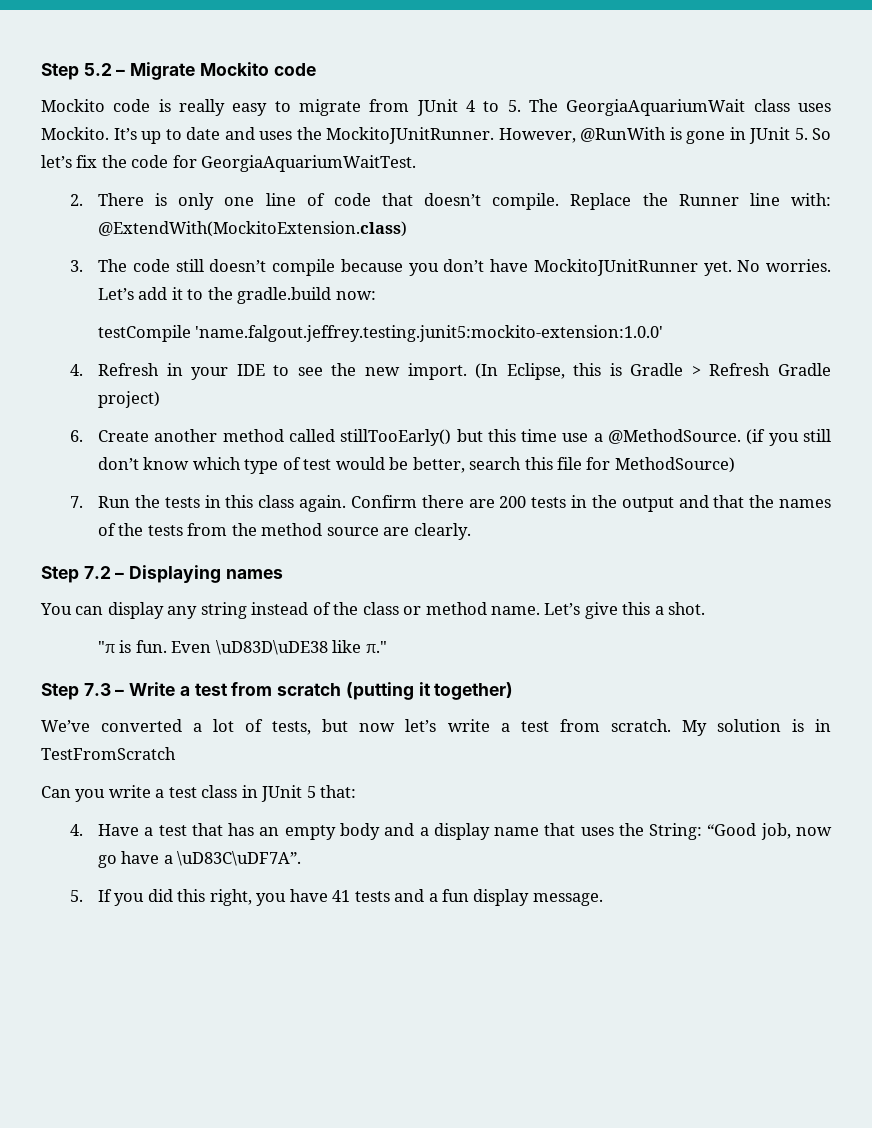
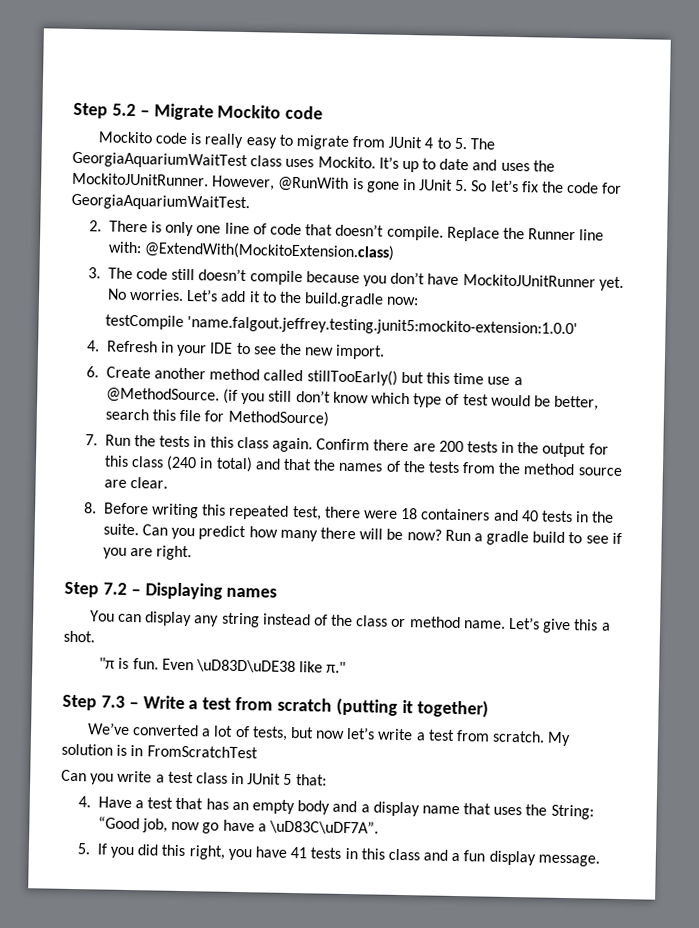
- Mockito code is really easy to migrate from JUnit 4 to 5. The GeorgiaAquariumWait class uses Mockito.
+ Mockito code is really easy to migrate from JUnit 4 to 5. The GeorgiaAquariumWaitTest class uses Mockito.
- Let’s add it to the gradle.build now:
+ Let’s add it to the build.gradle now:
- (In Eclipse, this is Gradle > Refresh Gradle project)
- Confirm there are 200 tests in the output and that the names of the tests from the method source are clearly.
+ Confirm there are 200 tests in the output for this class (240 in total) and that the names of the tests from the method source are clear.
+ 8. Before writing this repeated test, there were 18 containers and 40 tests in the suite. Can you predict how many there will be now? Run a gradle build to see if you are right.
- My solution is in TestFromScratch
+ My solution is in FromScratchTest
- 5. If you did this right, you have 41 tests and a fun display message.
+ 5. If you did this right, you have 41 tests in this class and a fun display message.

